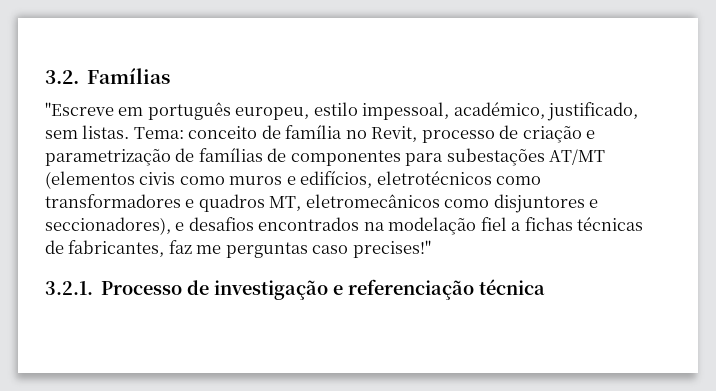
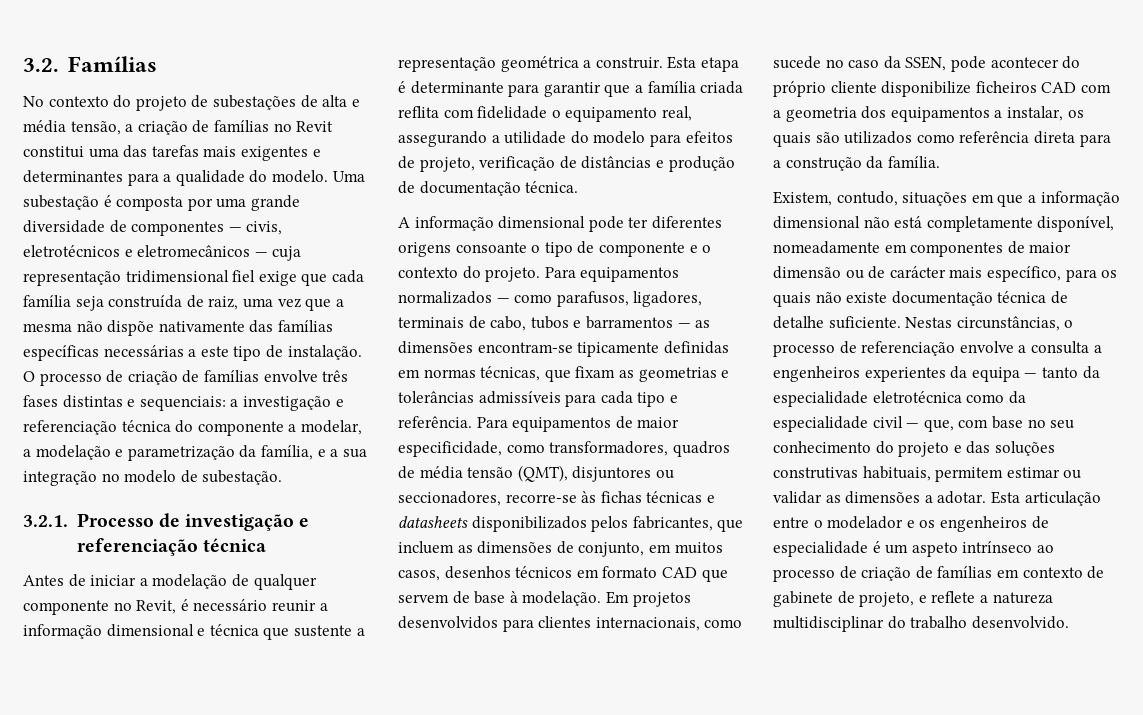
- "Escreve em português europeu, estilo impessoal, académico, justificado, sem listas. Tema: conceito de família no Revit, processo de criação e parametrização de famílias de componentes para subestações AT/MT (elementos civis como muros e edifícios, eletrotécnicos como transformadores e quadros MT, eletromecânicos como disjuntores e seccionadores), e desafios encontrados na modelação fiel a fichas técnicas de fabricantes, faz me perguntas caso precises!"
+ No contexto do projeto de subestações de alta e média tensão, a criação de famílias no Revit constitui uma das tarefas mais exigentes e determinantes para a qualidade do modelo. Uma subestação é composta por uma grande diversidade de componentes — civis, eletrotécnicos e eletromecânicos — cuja representação tridimensional fiel exige que cada família seja construída de raiz, uma vez que a mesma não dispõe nativamente das famílias específicas necessárias a este tipo de instalação. O processo de criação de famílias envolve três fases distintas e sequenciais: a investigação e referenciação técnica do componente a modelar, a modelação e parametrização da família, e a sua integração no modelo de subestação.
+ Antes de iniciar a modelação de qualquer componente no Revit, é necessário reunir a informação dimensional e técnica que sustente a representação geométrica a construir. Esta etapa é determinante para garantir que a família criada reflita com fidelidade o equipamento real, assegurando a utilidade do modelo para efeitos de projeto, verificação de distâncias e produção de documentação técnica.
+ A informação dimensional pode ter diferentes origens consoante o tipo de componente e o contexto do projeto. Para equipamentos normalizados — como parafusos, ligadores, terminais de cabo, tubos e barramentos — as dimensões encontram-se tipicamente definidas em normas técnicas, que fixam as geometrias e tolerâncias admissíveis para cada tipo e referência. Para equipamentos de maior especificidade, como transformadores, quadros de média tensão (QMT), disjuntores ou seccionadores, recorre-se às fichas técnicas e datasheets disponibilizados pelos fabricantes, que incluem as dimensões de conjunto, em muitos casos, desenhos técnicos em formato CAD que servem de base à modelação. Em projetos desenvolvidos para clientes internacionais, como sucede no caso da SSEN, pode acontecer do próprio cliente disponibilize ficheiros CAD com a geometria dos equipamentos a instalar, os quais são utilizados como referência direta para a construção da família.
+ Existem, contudo, situações em que a informação dimensional não está completamente disponível, nomeadamente em componentes de maior dimensão ou de carácter mais específico, para os quais não existe documentação técnica de detalhe suficiente. Nestas circunstâncias, o processo de referenciação envolve a consulta a engenheiros experientes da equipa — tanto da especialidade eletrotécnica como da especialidade civil — que, com base no seu conhecimento do projeto e das soluções construtivas habituais, permitem estimar ou validar as dimensões a adotar. Esta articulação entre o modelador e os engenheiros de especialidade é um aspeto intrínseco ao processo de criação de famílias em contexto de gabinete de projeto, e reflete a natureza multidisciplinar do trabalho desenvolvido.

